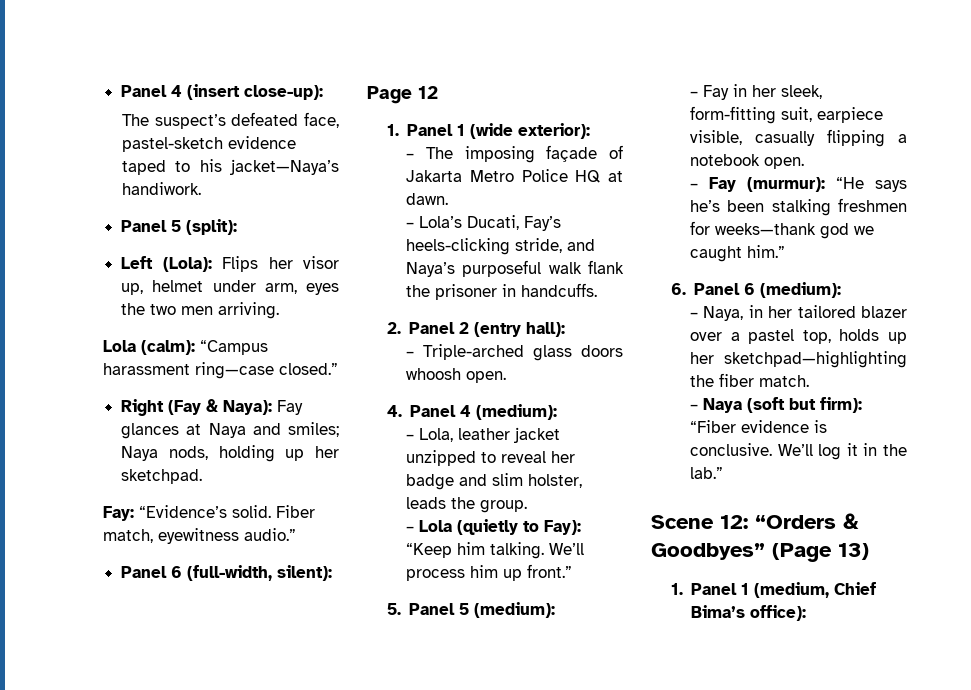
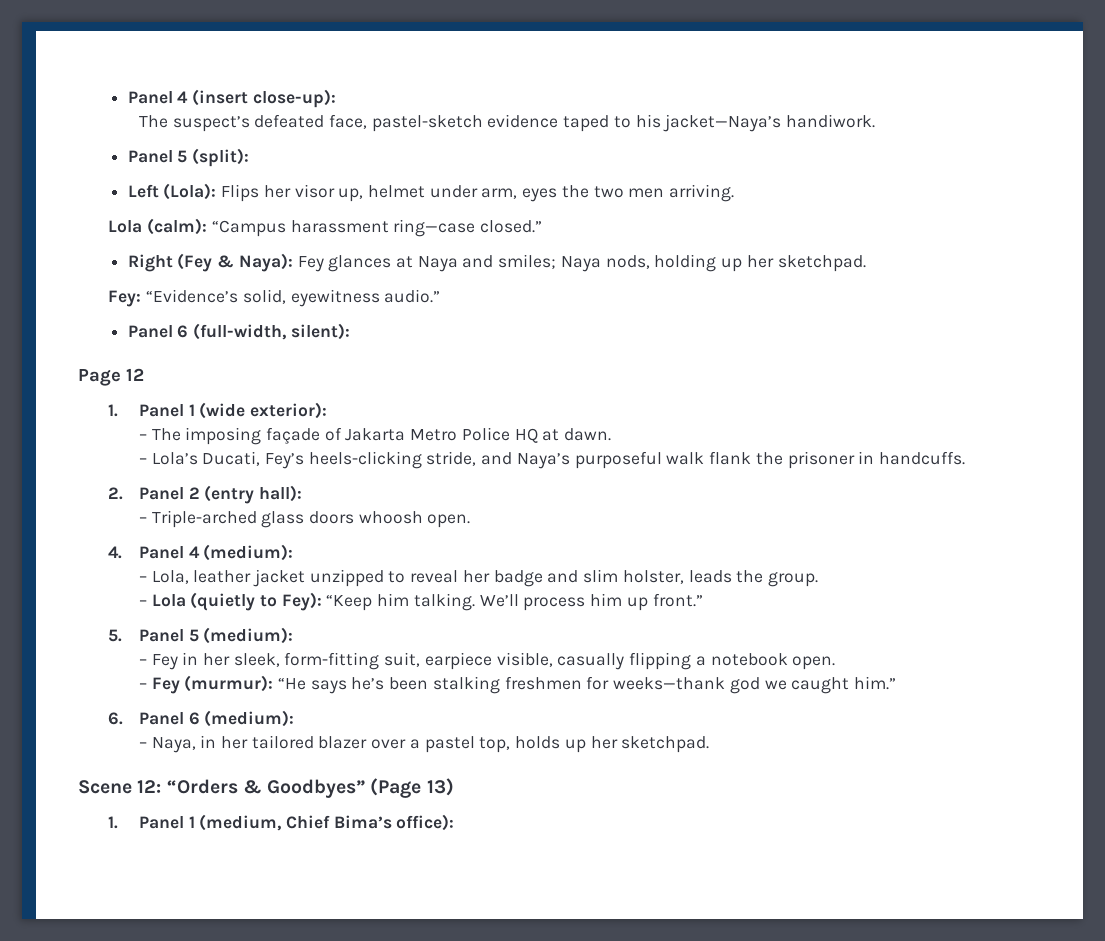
- Right (Fay & Naya): Fay glances at Naya and smiles; Naya nods, holding up her sketchpad.
+ Right (Fey & Naya): Fey glances at Naya and smiles; Naya nods, holding up her sketchpad.
- Fay: “Evidence’s solid. Fiber match, eyewitness audio.”
+ Fey: “Evidence’s solid, eyewitness audio.”
- – Lola’s Ducati, Fay’s heels-clicking stride, and Naya’s purposeful walk flank the prisoner in handcuffs.
+ – Lola’s Ducati, Fey’s heels-clicking stride, and Naya’s purposeful walk flank the prisoner in handcuffs.
- – Lola (quietly to Fay): “Keep him talking.
+ – Lola (quietly to Fey): “Keep him talking.
- – Fay in her sleek, form-fitting suit, earpiece visible, casually flipping a notebook open.
+ – Fey in her sleek, form-fitting suit, earpiece visible, casually flipping a notebook open.
- – Fay (murmur): “He says he’s been stalking freshmen for weeks—thank god we caught him.”
+ – Fey (murmur): “He says he’s been stalking freshmen for weeks—thank god we caught him.”
- – Naya, in her tailored blazer over a pastel top, holds up her sketchpad—highlighting the fiber match.
- – Naya (soft but firm): “Fiber evidence is conclusive. We’ll log it in the lab.”
+ – Naya, in her tailored blazer over a pastel top, holds up her sketchpad.

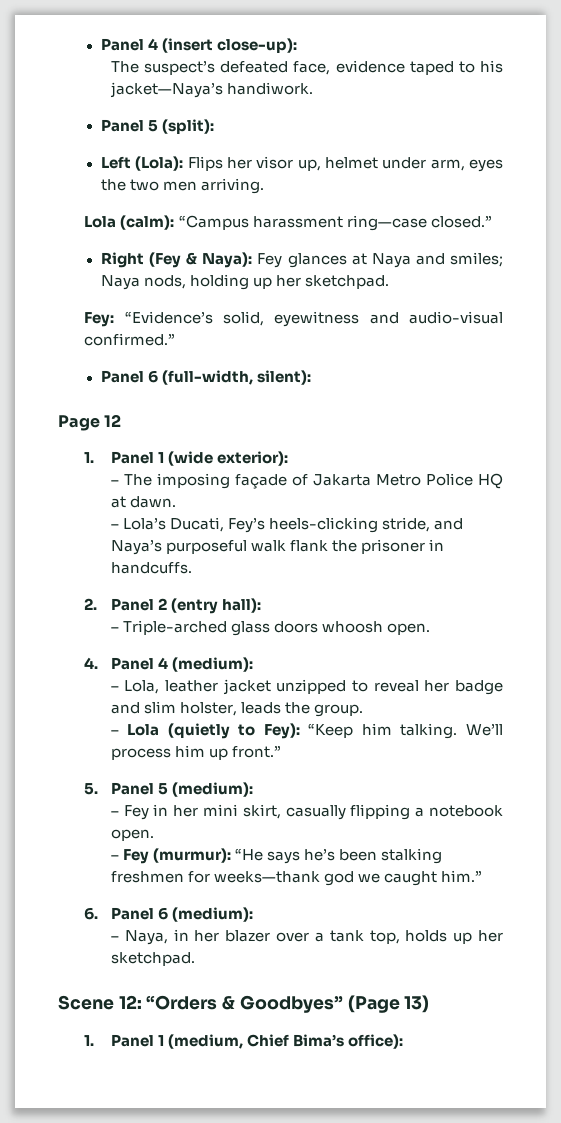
- The suspect’s defeated face, pastel-sketch evidence taped to his jacket—Naya’s handiwork.
+ The suspect’s defeated face, evidence taped to his jacket—Naya’s handiwork.
- Fey: “Evidence’s solid, eyewitness audio.”
+ Fey: “Evidence’s solid, eyewitness and audio-visual confirmed.”
- – Fey in her sleek, form-fitting suit, earpiece visible, casually flipping a notebook open.
+ – Fey in her mini skirt, casually flipping a notebook open.
- – Naya, in her tailored blazer over a pastel top, holds up her sketchpad.
+ – Naya, in her blazer over a tank top, holds up her sketchpad.

